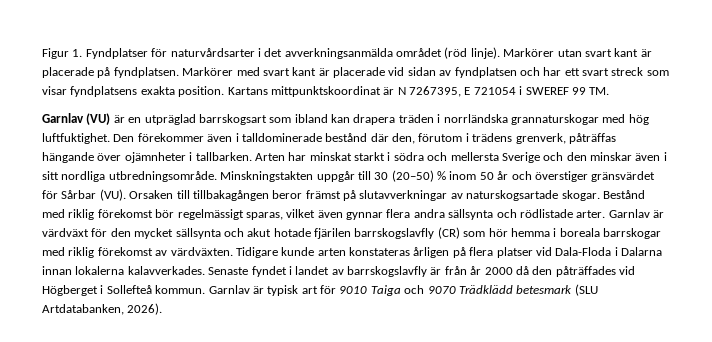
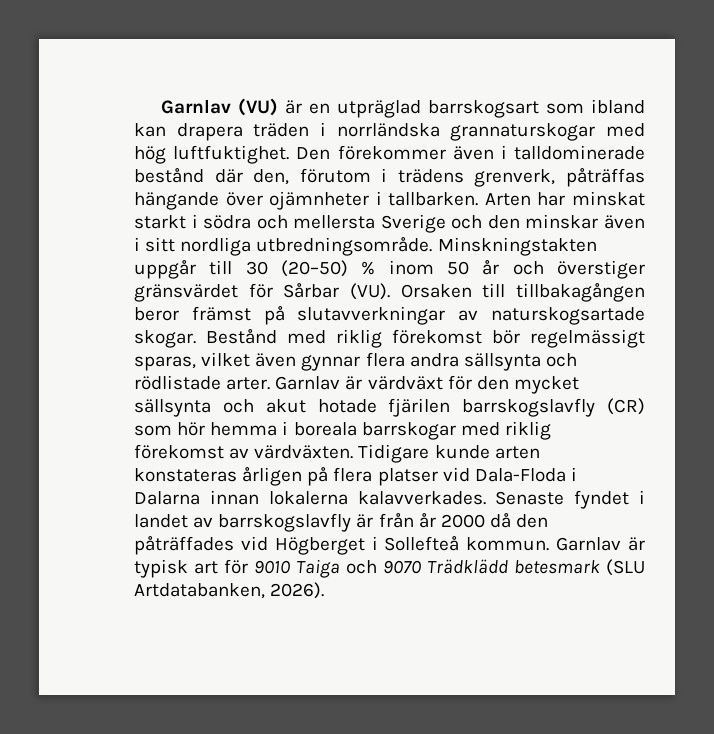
- Figur 1. Fyndplatser för naturvårdsarter i det avverkningsanmälda området (röd linje). Markörer utan svart kant är placerade på fyndplatsen. Markörer med svart kant är placerade vid sidan av fyndplatsen och har ett svart streck som visar fyndplatsens exakta position. Kartans mittpunktskoordinat är N 7267395, E 721054 i SWEREF 99 TM.

